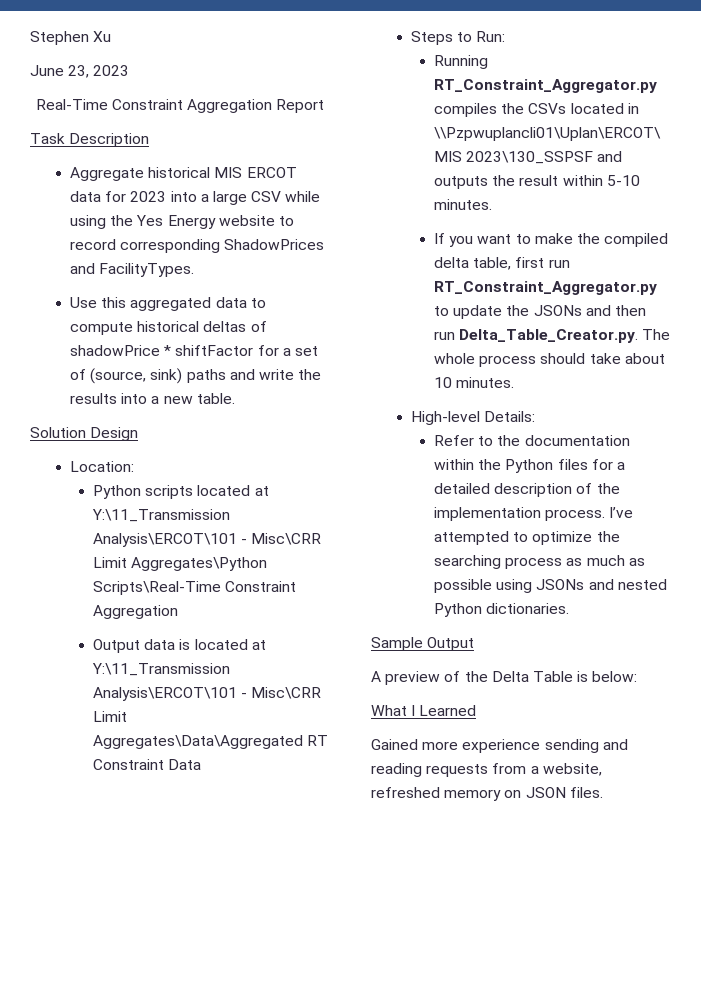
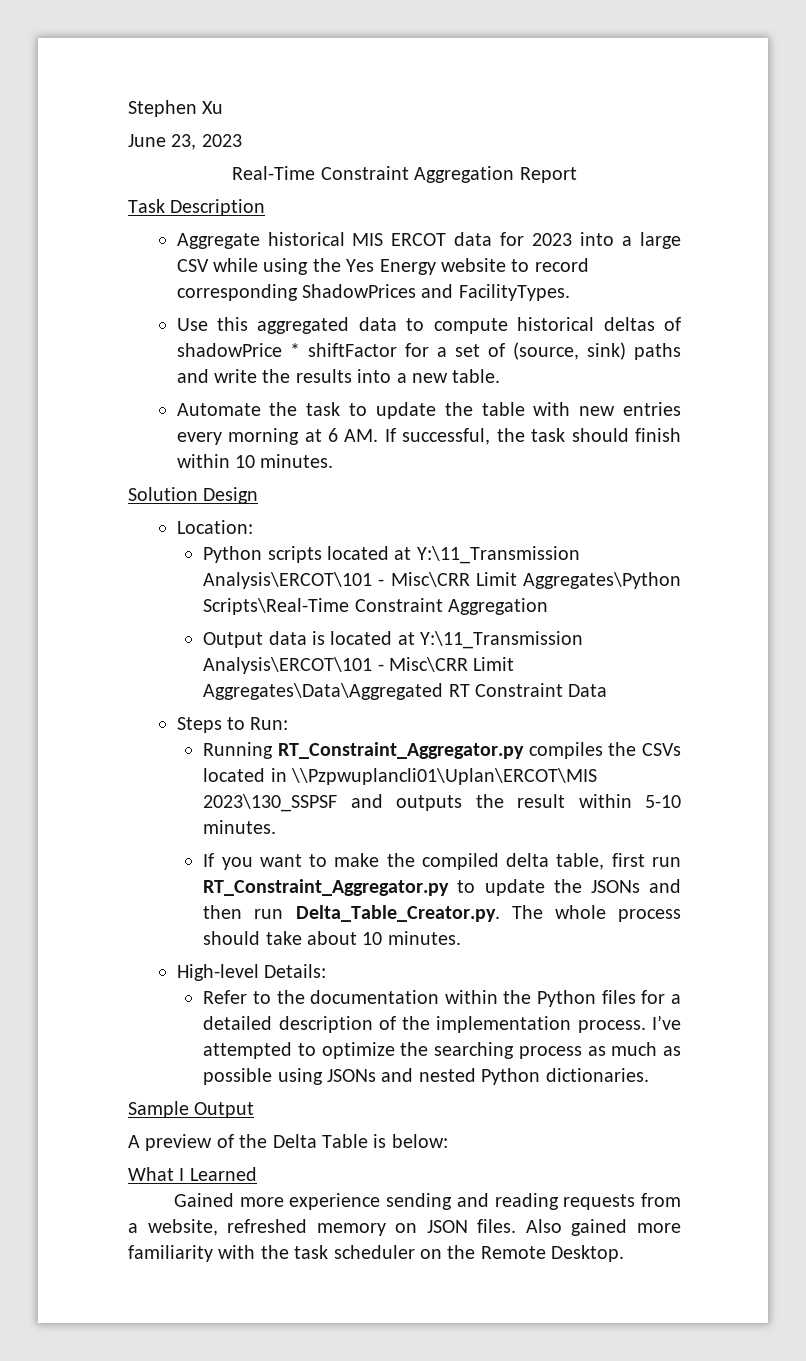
+ Automate the task to update the table with new entries every morning at 6 AM. If successful, the task should finish within 10 minutes.
+ Also gained more familiarity with the task scheduler on the Remote Desktop.

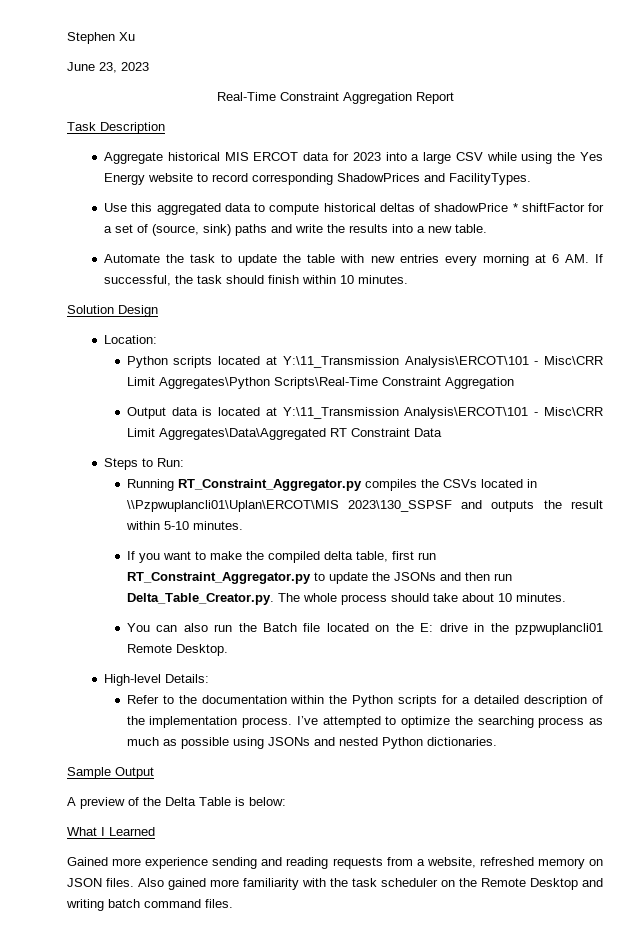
+ You can also run the Batch file located on the E: drive in the pzpwuplancli01 Remote Desktop.
- Refer to the documentation within the Python files for a detailed description of the implementation process.
+ Refer to the documentation within the Python scripts for a detailed description of the implementation process.
- Also gained more familiarity with the task scheduler on the Remote Desktop.
+ Also gained more familiarity with the task scheduler on the Remote Desktop and writing batch command files.

